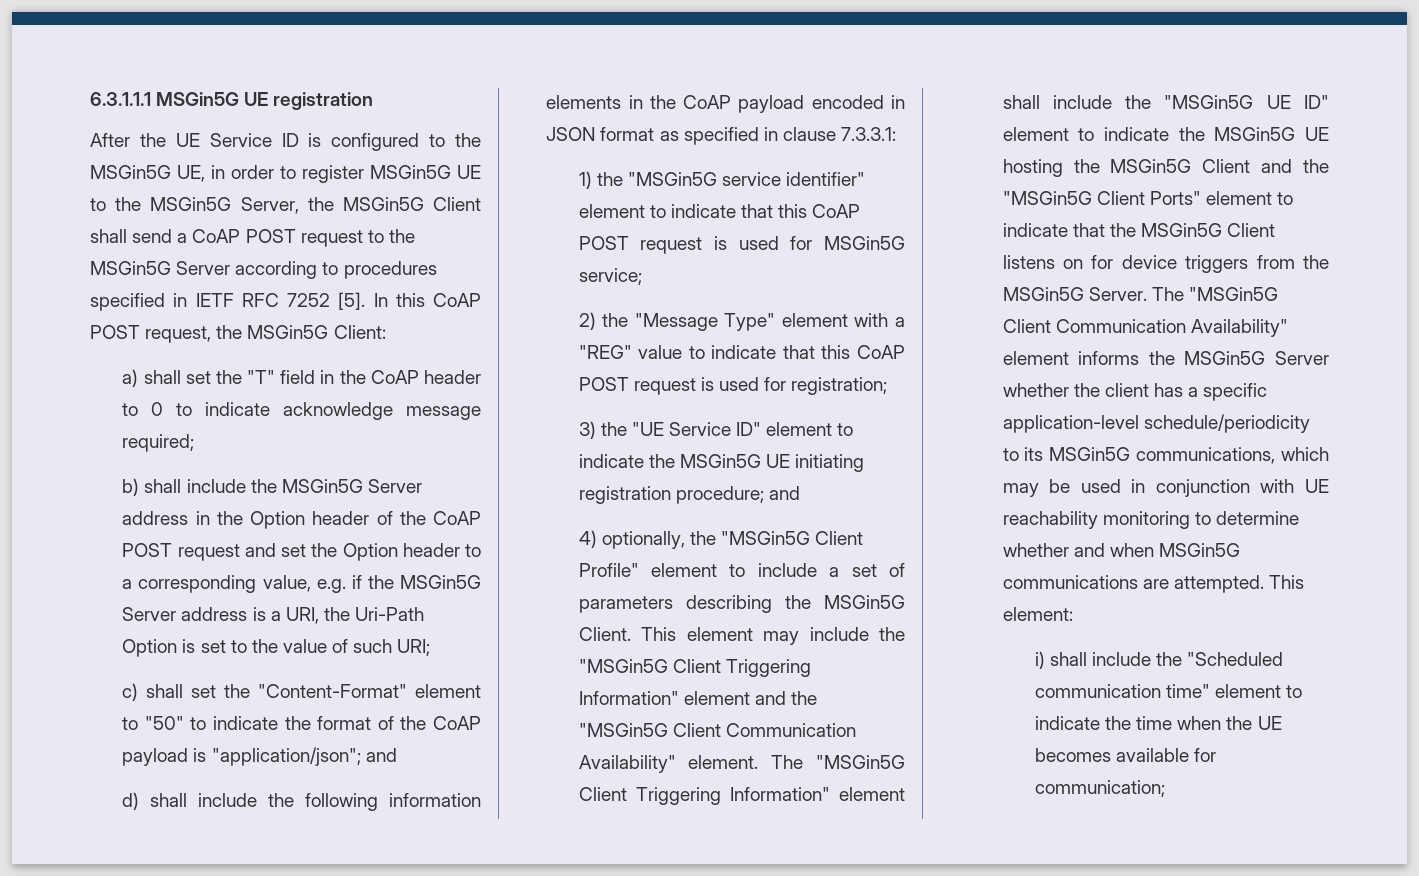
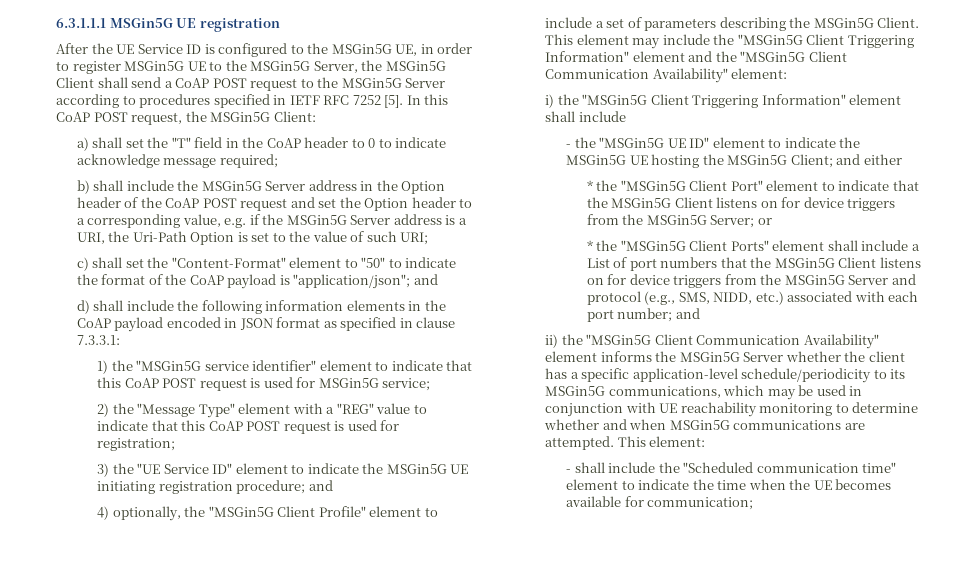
- This element may include the "MSGin5G Client Triggering Information" element and the "MSGin5G Client Communication Availability" element. The "MSGin5G Client Triggering Information" element shall include the "MSGin5G UE ID" element to indicate the MSGin5G UE hosting the MSGin5G Client and the "MSGin5G Client Ports" element to indicate that the MSGin5G Client listens on for device triggers from the MSGin5G Server. The "MSGin5G Client Communication Availability" element informs the MSGin5G Server whether the client has a specific application-level schedule/periodicity to its MSGin5G communications, which may be used in conjunction with UE reachability monitoring to determine whether and when MSGin5G communications are attempted.
+ This element may include the "MSGin5G Client Triggering Information" element and the "MSGin5G Client Communication Availability" element:
+ i) the "MSGin5G Client Triggering Information" element shall include
+ - the "MSGin5G UE ID" element to indicate the MSGin5G UE hosting the MSGin5G Client; and either
+ * the "MSGin5G Client Port" element to indicate that the MSGin5G Client listens on for device triggers from the MSGin5G Server; or
+ * the "MSGin5G Client Ports" element shall include a List of port numbers that the MSGin5G Client listens on for device triggers from the MSGin5G Server and protocol (e.g., SMS, NIDD, etc.) associated with each port number; and
+ ii) the "MSGin5G Client Communication Availability" element informs the MSGin5G Server whether the client has a specific application-level schedule/periodicity to its MSGin5G communications, which may be used in conjunction with UE reachability monitoring to determine whether and when MSGin5G communications are attempted.
- i) shall include the "Scheduled communication time" element to indicate the time when the UE becomes available for communication;
+ - shall include the "Scheduled communication time" element to indicate the time when the UE becomes available for communication;

